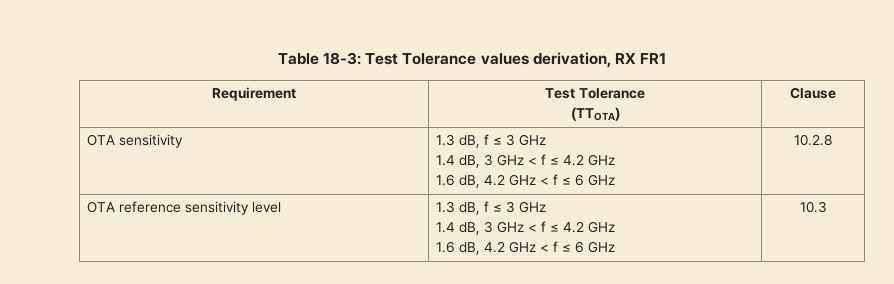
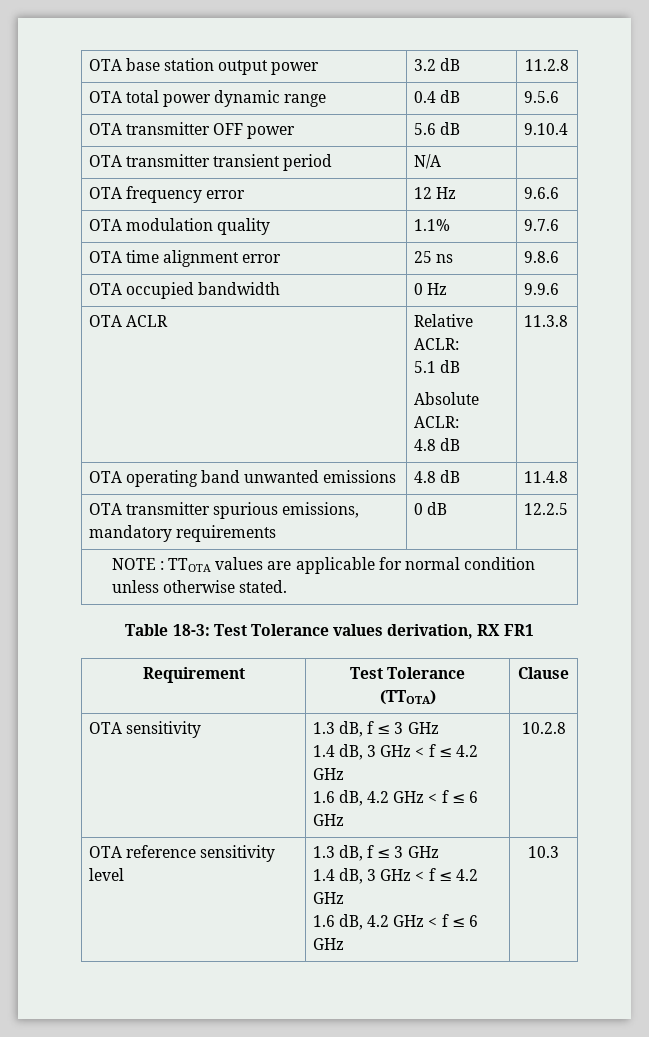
+ OTA base station output power | 3.2 dB | 11.2.8
+ OTA total power dynamic range | 0.4 dB | 9.5.6
+ OTA transmitter OFF power | 5.6 dB | 9.10.4
+ OTA transmitter transient period | N/A |
+ OTA frequency error | 12 Hz | 9.6.6
+ OTA modulation quality | 1.1% | 9.7.6
+ OTA time alignment error | 25 ns | 9.8.6
+ OTA occupied bandwidth | 0 Hz | 9.9.6
+ OTA ACLR | Relative ACLR:
+ 5.1 dB
+ Absolute ACLR:
+ 4.8 dB | 11.3.8
+ OTA operating band unwanted emissions | 4.8 dB | 11.4.8
+ OTA transmitter spurious emissions, mandatory requirements | 0 dB | 12.2.5
+ NOTE : TTOTA values are applicable for normal condition unless otherwise stated.

